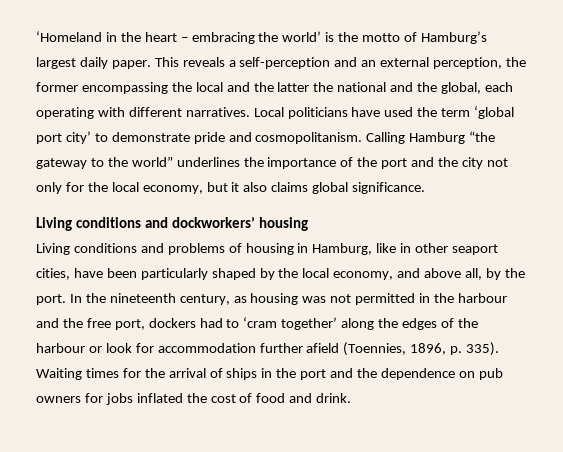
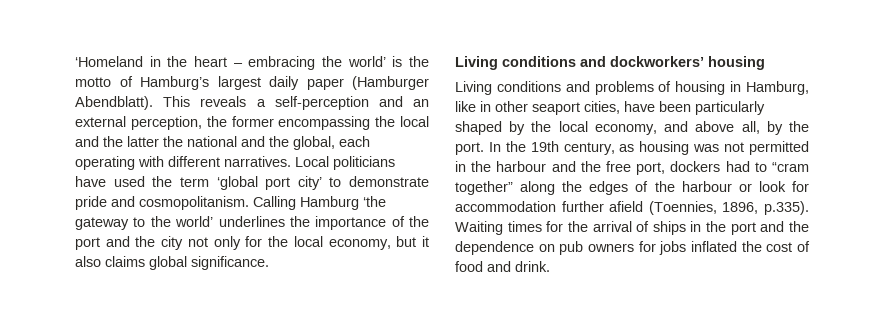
- ‘Homeland in the heart – embracing the world’ is the motto of Hamburg’s largest daily paper.
+ ‘Homeland in the heart – embracing the world’ is the motto of Hamburg’s largest daily paper (Hamburger Abendblatt).
- Calling Hamburg “the gateway to the world” underlines the importance of the port and the city not only for the local economy, but it also claims global significance.
+ Calling Hamburg ‘the gateway to the world’ underlines the importance of the port and the city not only for the local economy, but it also claims global significance.
- In the nineteenth century, as housing was not permitted in the harbour and the free port, dockers had to ‘cram together’ along the edges of the harbour or look for accommodation further afield (Toennies, 1896, p. 335). Waiting times for the arrival of ships in the port and the dependence on pub owners for jobs inflated the cost of food and drink.
+ In the 19th century, as housing was not permitted in the harbour and the free port, dockers had to “cram together” along the edges of the harbour or look for accommodation further afield (Toennies, 1896, p.335). Waiting times for the arrival of ships in the port and the dependence on pub owners for jobs inflated the cost of food and drink.

